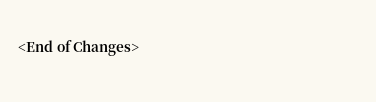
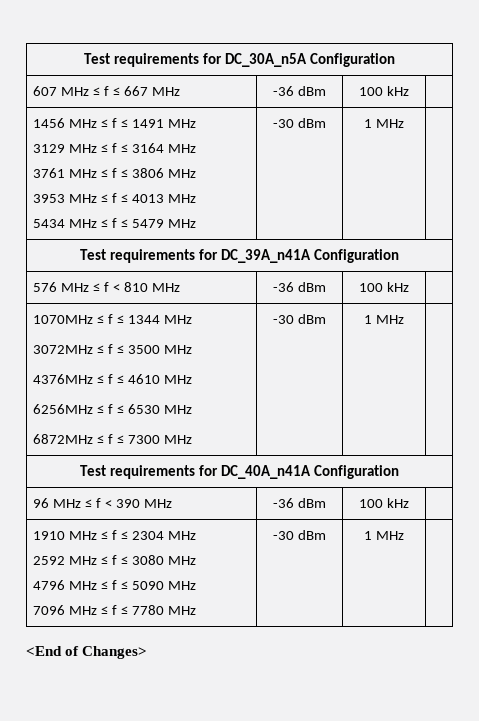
+ Test requirements for DC_30A_n5A Configuration
+ 607 MHz ≤ f ≤ 667 MHz | -36 dBm | 100 kHz |
+ 1456 MHz ≤ f ≤ 1491 MHz
+ 3129 MHz ≤ f ≤ 3164 MHz
+ 3761 MHz ≤ f ≤ 3806 MHz
+ 3953 MHz ≤ f ≤ 4013 MHz
+ 5434 MHz ≤ f ≤ 5479 MHz | -30 dBm | 1 MHz |
+ Test requirements for DC_39A_n41A Configuration
+ 576 MHz ≤ f < 810 MHz | -36 dBm | 100 kHz |
+ 1070MHz ≤ f ≤ 1344 MHz
+ 3072MHz ≤ f ≤ 3500 MHz
+ 4376MHz ≤ f ≤ 4610 MHz
+ 6256MHz ≤ f ≤ 6530 MHz
+ 6872MHz ≤ f ≤ 7300 MHz | -30 dBm | 1 MHz |
+ Test requirements for DC_40A_n41A Configuration
+ 96 MHz ≤ f < 390 MHz | -36 dBm | 100 kHz |
+ 1910 MHz ≤ f ≤ 2304 MHz
+ 2592 MHz ≤ f ≤ 3080 MHz
+ 4796 MHz ≤ f ≤ 5090 MHz
+ 7096 MHz ≤ f ≤ 7780 MHz | -30 dBm | 1 MHz |

